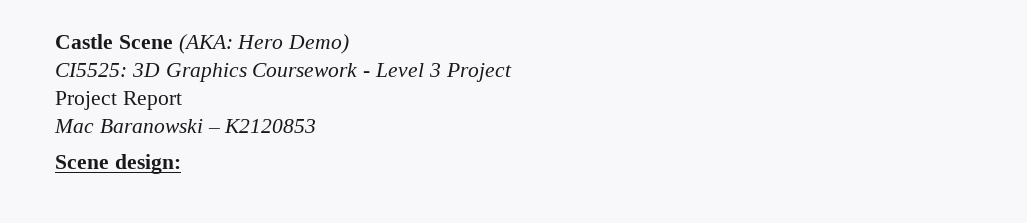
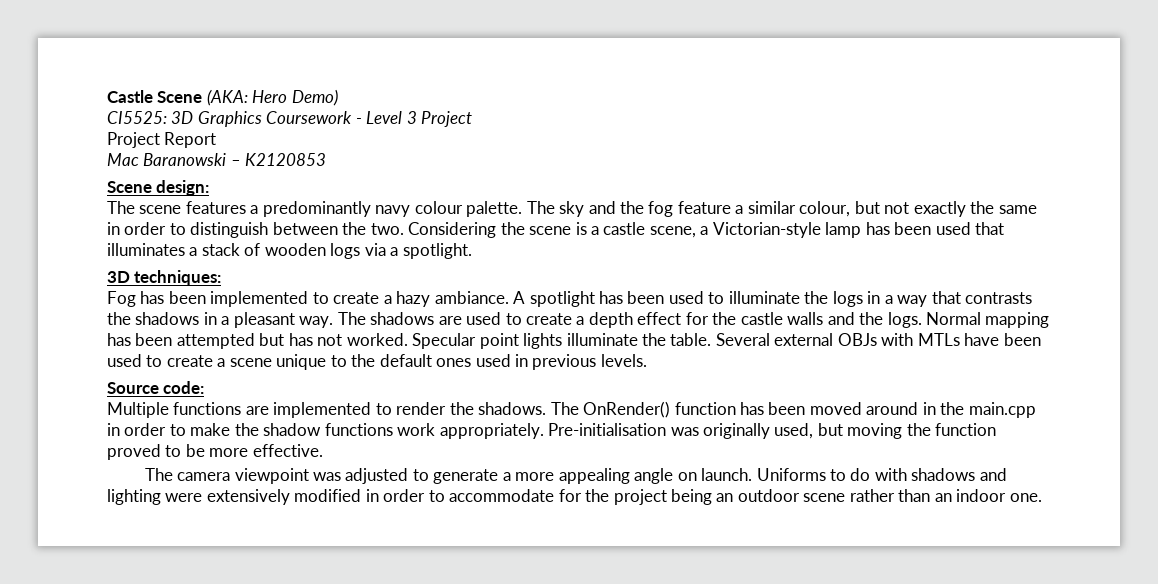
+ The scene features a predominantly navy colour palette. The sky and the fog feature a similar colour, but not exactly the same in order to distinguish between the two. Considering the scene is a castle scene, a Victorian-style lamp has been used that illuminates a stack of wooden logs via a spotlight.
+ 3D techniques:
+ Fog has been implemented to create a hazy ambiance. A spotlight has been used to illuminate the logs in a way that contrasts the shadows in a pleasant way. The shadows are used to create a depth effect for the castle walls and the logs. Normal mapping has been attempted but has not worked. Specular point lights illuminate the table. Several external OBJs with MTLs have been used to create a scene unique to the default ones used in previous levels.
+ Source code:
+ Multiple functions are implemented to render the shadows. The OnRender() function has been moved around in the main.cpp in order to make the shadow functions work appropriately. Pre-initialisation was originally used, but moving the function proved to be more effective.
+ The camera viewpoint was adjusted to generate a more appealing angle on launch. Uniforms to do with shadows and lighting were extensively modified in order to accommodate for the project being an outdoor scene rather than an indoor one.

